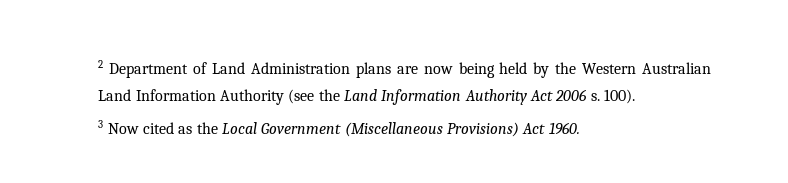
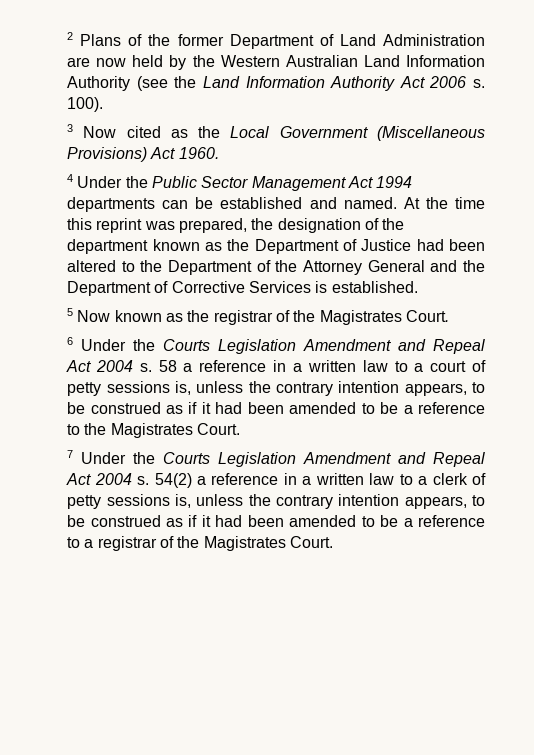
- 2 Department of Land Administration plans are now being held by the Western Australian Land Information Authority (see the Land Information Authority Act 2006 s.
+ 2 Plans of the former Department of Land Administration are now held by the Western Australian Land Information Authority (see the Land Information Authority Act 2006 s.
+ 4 Under the Public Sector Management Act 1994 departments can be established and named. At the time this reprint was prepared, the designation of the department known as the Department of Justice had been altered to the Department of the Attorney General and the Department of Corrective Services is established.
+ 5 Now known as the registrar of the Magistrates Court.
+ 6 Under the Courts Legislation Amendment and Repeal Act 2004 s. 58 a reference in a written law to a court of petty sessions is, unless the contrary intention appears, to be construed as if it had been amended to be a reference to the Magistrates Court.
+ 7 Under the Courts Legislation Amendment and Repeal Act 2004 s. 54(2) a reference in a written law to a clerk of petty sessions is, unless the contrary intention appears, to be construed as if it had been amended to be a reference to a registrar of the Magistrates Court.

